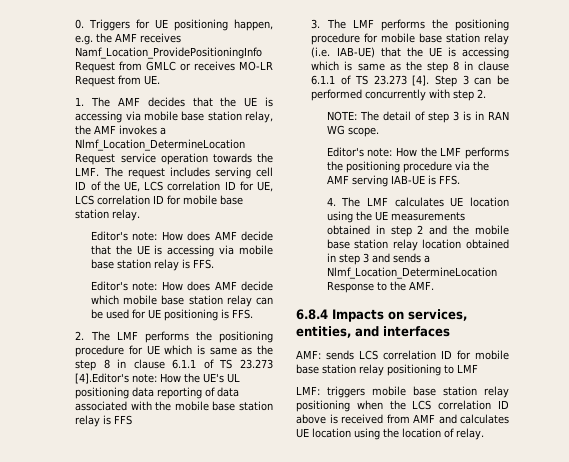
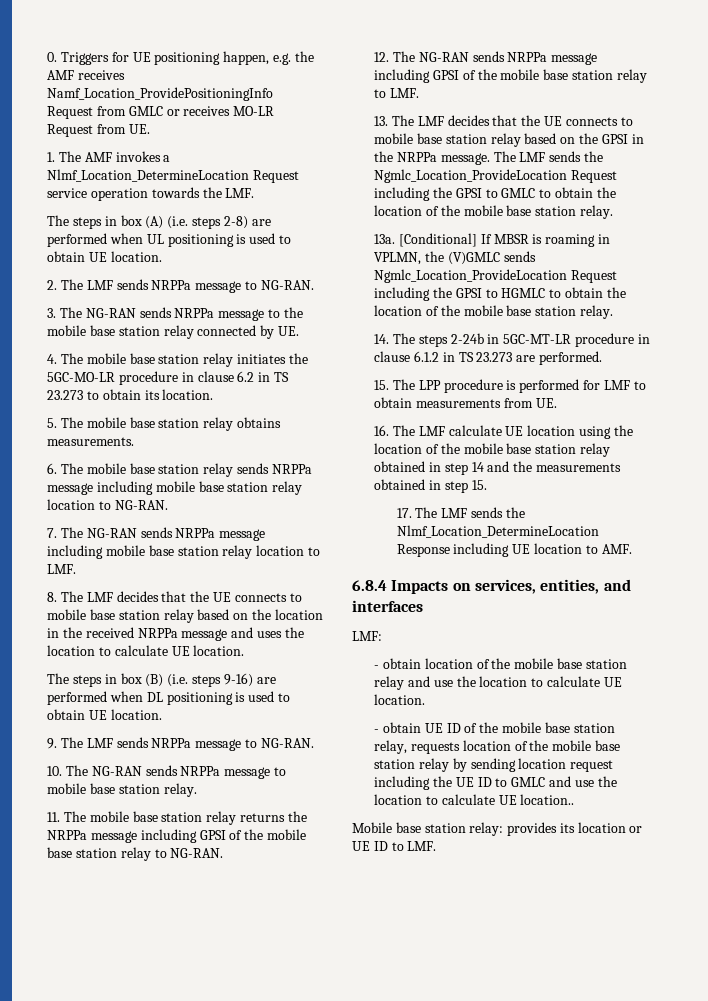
- 1. The AMF decides that the UE is accessing via mobile base station relay, the AMF invokes a Nlmf_Location_DetermineLocation Request service operation towards the LMF. The request includes serving cell ID of the UE, LCS correlation ID for UE, LCS correlation ID for mobile base station relay.
- Editor's note: How does AMF decide that the UE is accessing via mobile base station relay is FFS.
- Editor's note: How does AMF decide which mobile base station relay can be used for UE positioning is FFS.
- 2. The LMF performs the positioning procedure for UE which is same as the step 8 in clause 6.1.1 of TS 23.273 [4].Editor's note: How the UE's UL positioning data reporting of data associated with the mobile base station relay is FFS
- 3. The LMF performs the positioning procedure for mobile base station relay (i.e. IAB-UE) that the UE is accessing which is same as the step 8 in clause 6.1.1 of TS 23.273 [4]. Step 3 can be performed concurrently with step 2.
- NOTE: The detail of step 3 is in RAN WG scope.
- Editor's note: How the LMF performs the positioning procedure via the AMF serving IAB-UE is FFS.
- 4. The LMF calculates UE location using the UE measurements obtained in step 2 and the mobile base station relay location obtained in step 3 and sends a Nlmf_Location_DetermineLocation Response to the AMF.
+ 1. The AMF invokes a Nlmf_Location_DetermineLocation Request service operation towards the LMF.
+ The steps in box (A) (i.e. steps 2-8) are performed when UL positioning is used to obtain UE location.
+ 2. The LMF sends NRPPa message to NG-RAN.
+ 3. The NG-RAN sends NRPPa message to the mobile base station relay connected by UE.
+ 4. The mobile base station relay initiates the 5GC-MO-LR procedure in clause 6.2 in TS 23.273 to obtain its location.
+ 5. The mobile base station relay obtains measurements.
+ 6. The mobile base station relay sends NRPPa message including mobile base station relay location to NG-RAN.
+ 7. The NG-RAN sends NRPPa message including mobile base station relay location to LMF.
+ 8. The LMF decides that the UE connects to mobile base station relay based on the location in the received NRPPa message and uses the location to calculate UE location.
+ The steps in box (B) (i.e. steps 9-16) are performed when DL positioning is used to obtain UE location.
+ 9. The LMF sends NRPPa message to NG-RAN.
+ 10. The NG-RAN sends NRPPa message to mobile base station relay.
+ 11. The mobile base station relay returns the NRPPa message including GPSI of the mobile base station relay to NG-RAN.
+ 12. The NG-RAN sends NRPPa message including GPSI of the mobile base station relay to LMF.
+ 13. The LMF decides that the UE connects to mobile base station relay based on the GPSI in the NRPPa message. The LMF sends the Ngmlc_Location_ProvideLocation Request including the GPSI to GMLC to obtain the location of the mobile base station relay.
+ 13a. [Conditional] If MBSR is roaming in VPLMN, the (V)GMLC sends Ngmlc_Location_ProvideLocation Request including the GPSI to HGMLC to obtain the location of the mobile base station relay.
+ 14. The steps 2-24b in 5GC-MT-LR procedure in clause 6.1.2 in TS 23.273 are performed.
+ 15. The LPP procedure is performed for LMF to obtain measurements from UE.
+ 16. The LMF calculate UE location using the location of the mobile base station relay obtained in step 14 and the measurements obtained in step 15.
+ 17. The LMF sends the Nlmf_Location_DetermineLocation Response including UE location to AMF.
- AMF: sends LCS correlation ID for mobile base station relay positioning to LMF
- LMF: triggers mobile base station relay positioning when the LCS correlation ID above is received from AMF and calculates UE location using the location of relay.
+ LMF:
+ - obtain location of the mobile base station relay and use the location to calculate UE location.
+ - obtain UE ID of the mobile base station relay, requests location of the mobile base station relay by sending location request including the UE ID to GMLC and use the location to calculate UE location..
+ Mobile base station relay: provides its location or UE ID to LMF.

